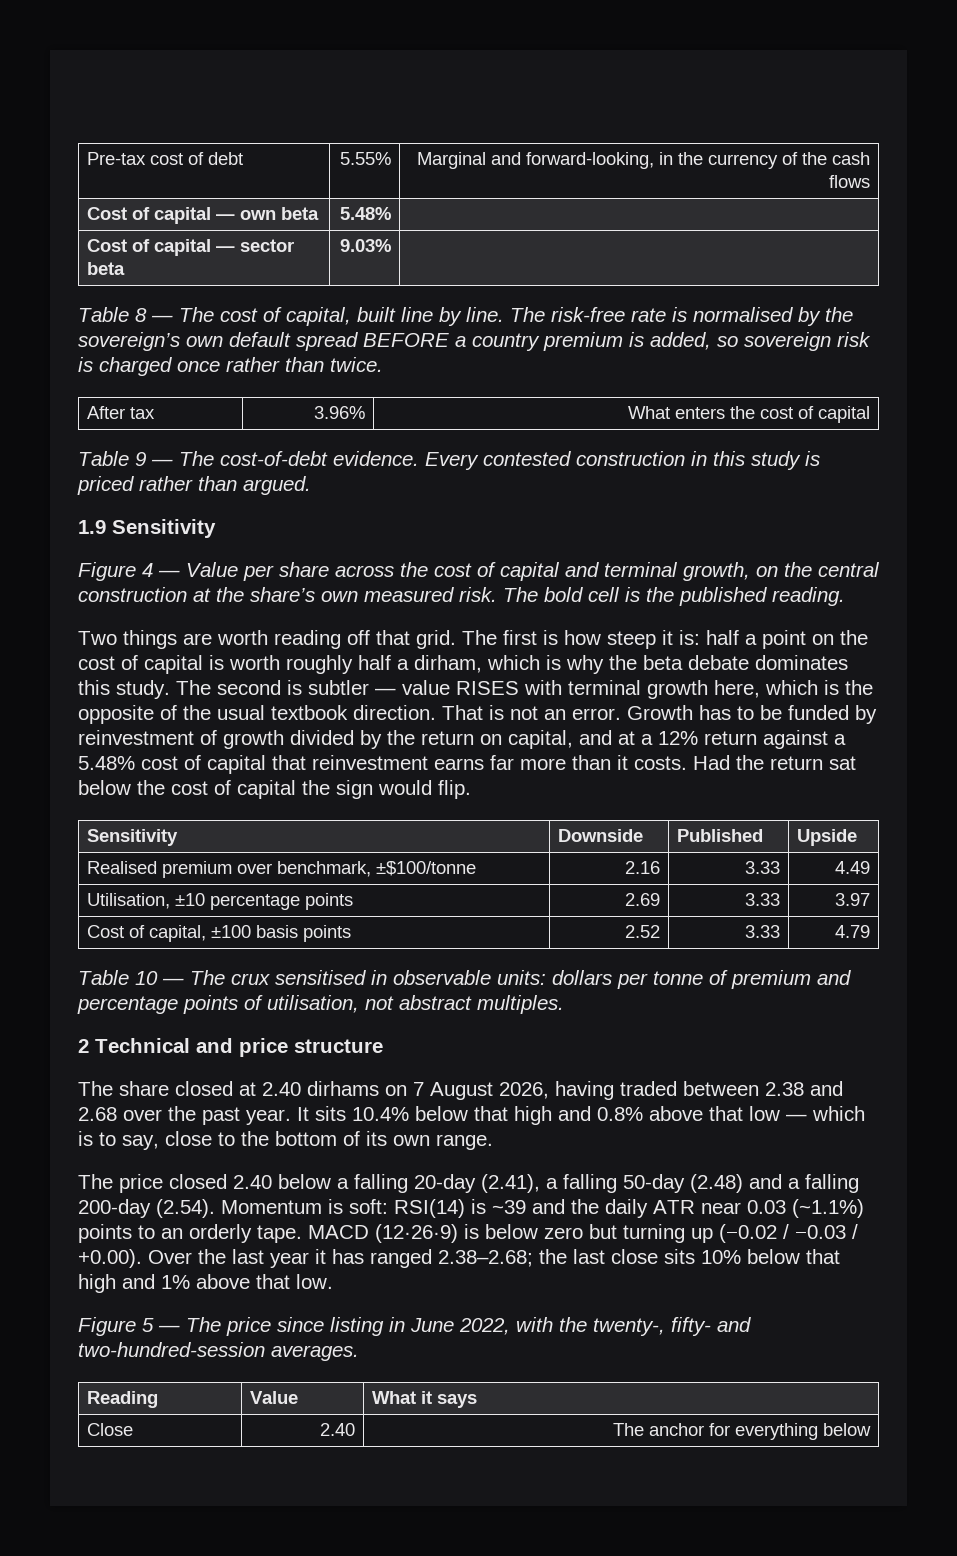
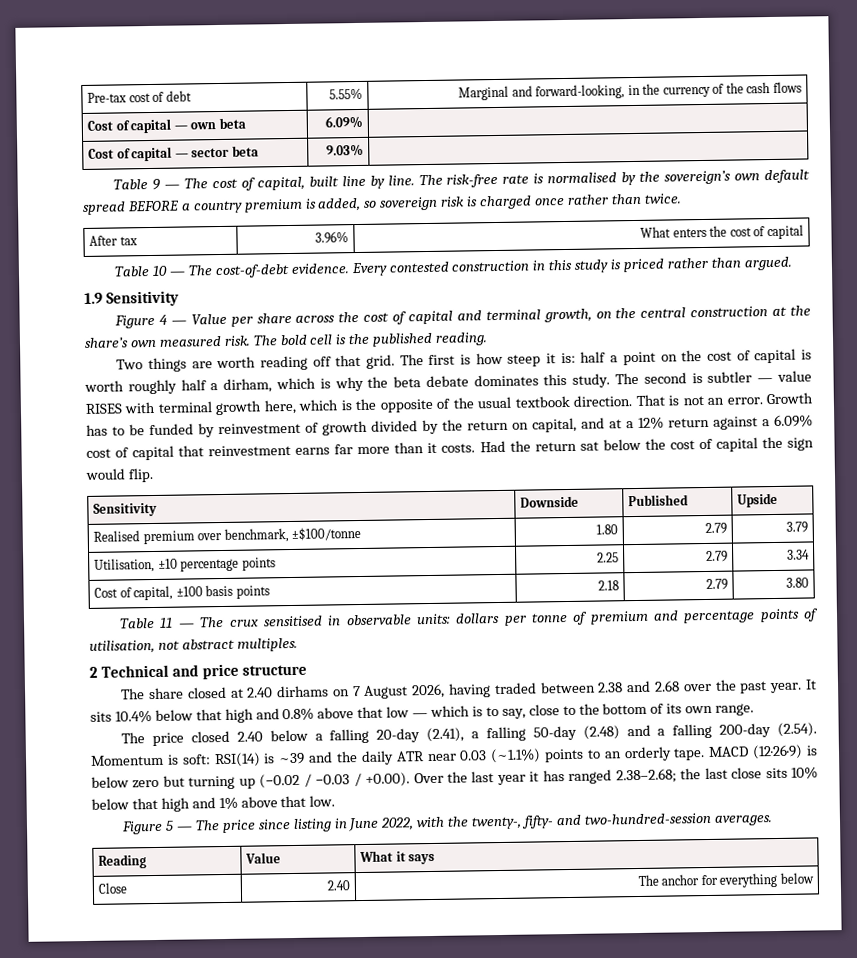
- Cost of capital — own beta | 5.48% |
+ Cost of capital — own beta | 6.09% |
- Table 8 — The cost of capital, built line by line.
+ Table 9 — The cost of capital, built line by line.
- Table 9 — The cost-of-debt evidence.
+ Table 10 — The cost-of-debt evidence.
- Growth has to be funded by reinvestment of growth divided by the return on capital, and at a 12% return against a 5.48% cost of capital that reinvestment earns far more than it costs.
+ Growth has to be funded by reinvestment of growth divided by the return on capital, and at a 12% return against a 6.09% cost of capital that reinvestment earns far more than it costs.
- Realised premium over benchmark, ±$100/tonne | 2.16 | 3.33 | 4.49
+ Realised premium over benchmark, ±$100/tonne | 1.80 | 2.79 | 3.79
- Utilisation, ±10 percentage points | 2.69 | 3.33 | 3.97
+ Utilisation, ±10 percentage points | 2.25 | 2.79 | 3.34
- Cost of capital, ±100 basis points | 2.52 | 3.33 | 4.79
- Table 10 — The crux sensitised in observable units: dollars per tonne of premium and percentage points of utilisation, not abstract multiples.
+ Cost of capital, ±100 basis points | 2.18 | 2.79 | 3.80
+ Table 11 — The crux sensitised in observable units: dollars per tonne of premium and percentage points of utilisation, not abstract multiples.

